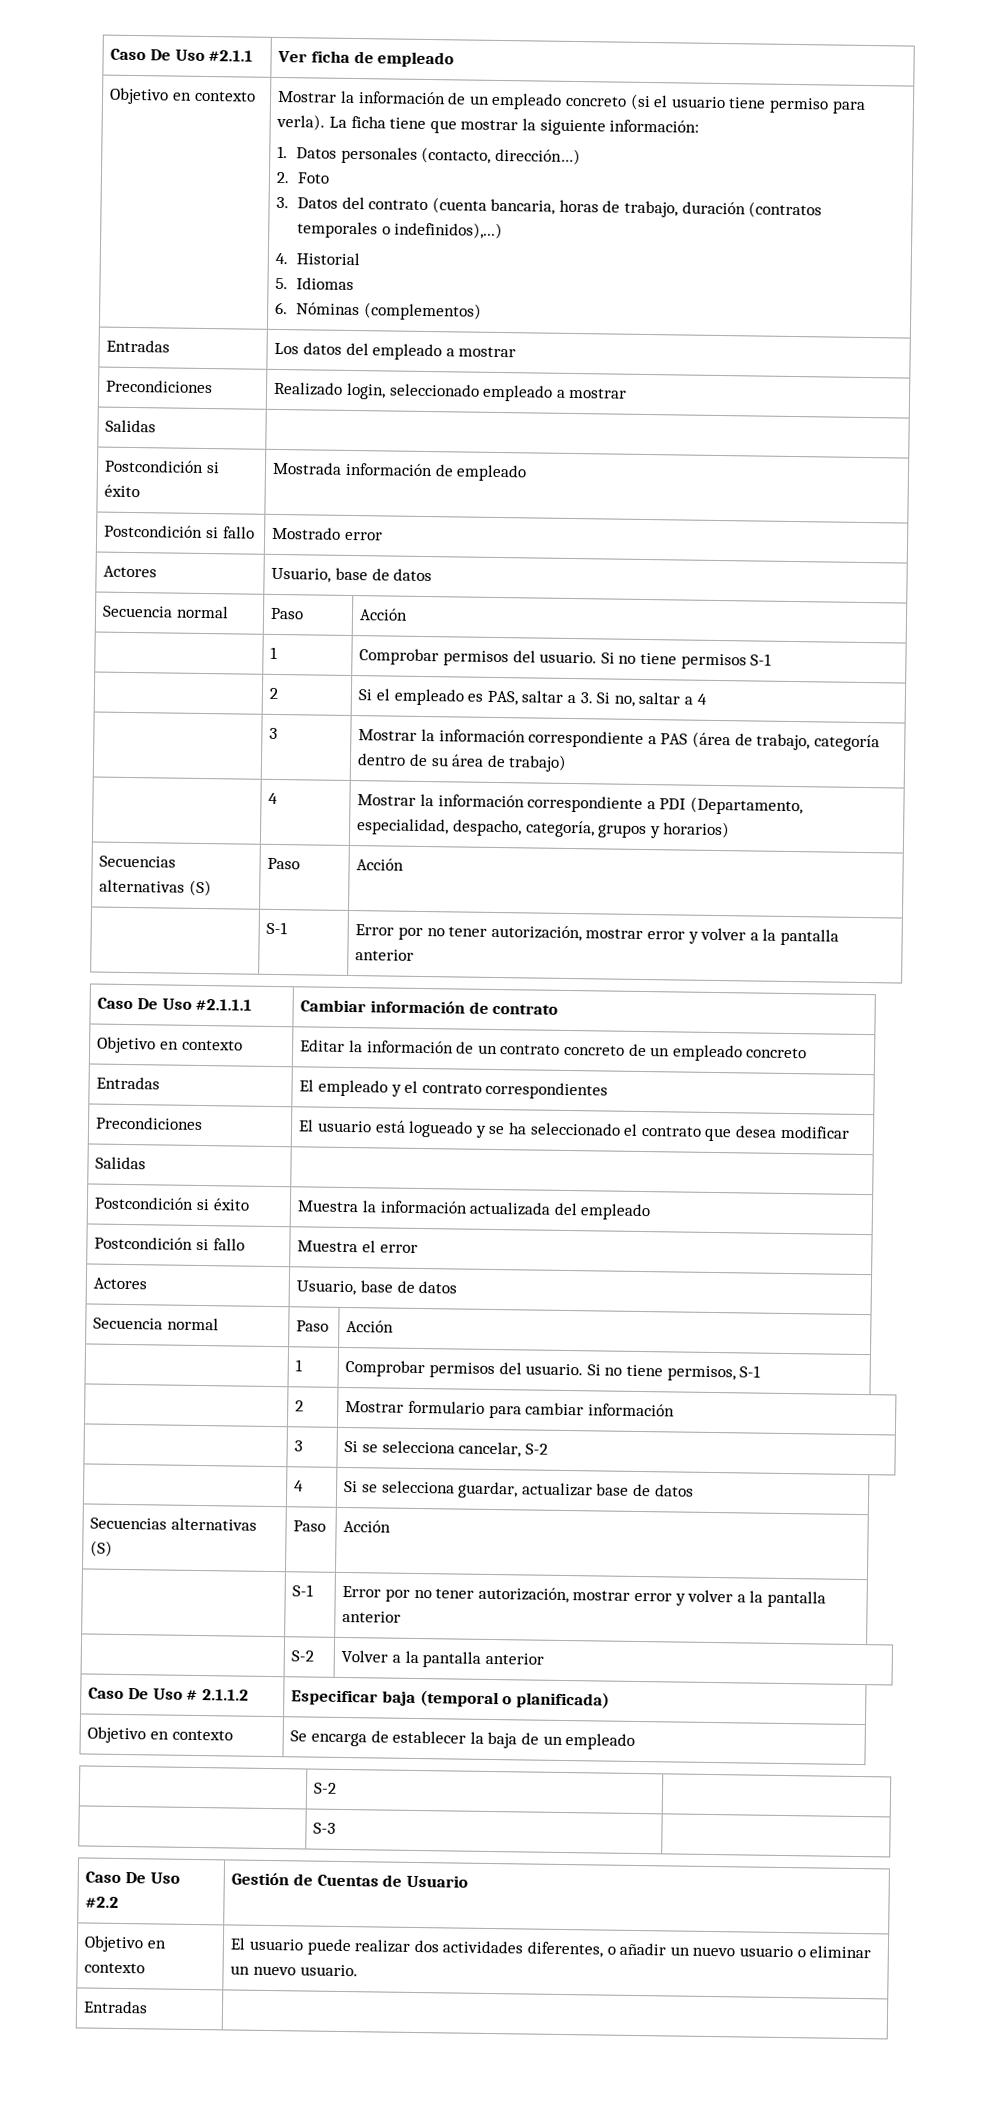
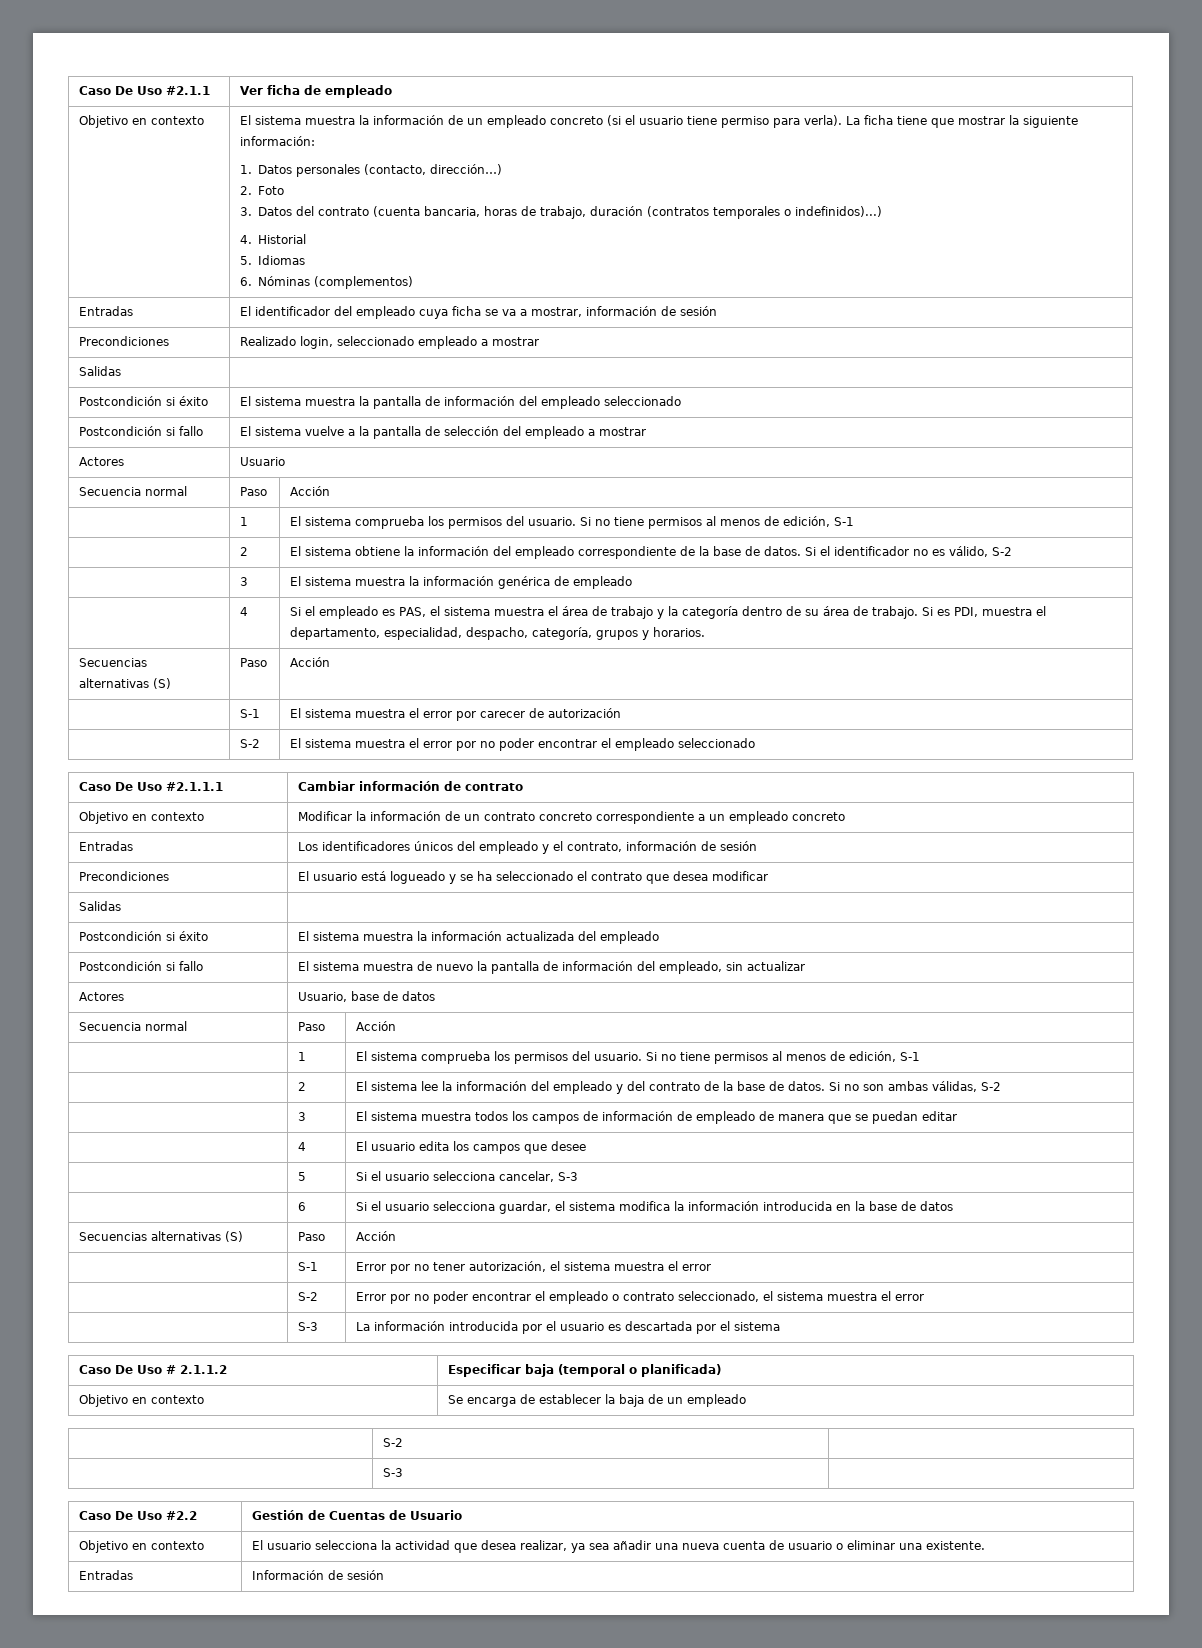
- Mostrar la información de un empleado concreto (si el usuario tiene permiso para verla).
+ El sistema muestra la información de un empleado concreto (si el usuario tiene permiso para verla).
- 3. Datos del contrato (cuenta bancaria, horas de trabajo, duración (contratos temporales o indefinidos),...)
+ 3. Datos del contrato (cuenta bancaria, horas de trabajo, duración (contratos temporales o indefinidos)...)
- Entradas | Los datos del empleado a mostrar
+ Entradas | El identificador del empleado cuya ficha se va a mostrar, información de sesión
- Postcondición si éxito | Mostrada información de empleado
- Postcondición si fallo | Mostrado error
- Actores | Usuario, base de datos
+ Postcondición si éxito | El sistema muestra la pantalla de información del empleado seleccionado
+ Postcondición si fallo | El sistema vuelve a la pantalla de selección del empleado a mostrar
+ Actores | Usuario
  Secuencia normal | Paso | Acción
- | 1 | Comprobar permisos del usuario. Si no tiene permisos S-1
- | 2 | Si el empleado es PAS, saltar a 3. Si no, saltar a 4
- | 3 | Mostrar la información correspondiente a PAS (área de trabajo, categoría dentro de su área de trabajo)
- | 4 | Mostrar la información correspondiente a PDI (Departamento, especialidad, despacho, categoría, grupos y horarios)
+ | 1 | El sistema comprueba los permisos del usuario. Si no tiene permisos al menos de edición, S-1
+ | 2 | El sistema obtiene la información del empleado correspondiente de la base de datos. Si el identificador no es válido, S-2
+ | 3 | El sistema muestra la información genérica de empleado
+ | 4 | Si el empleado es PAS, el sistema muestra el área de trabajo y la categoría dentro de su área de trabajo. Si es PDI, muestra el departamento, especialidad, despacho, categoría, grupos y horarios.
  Secuencias alternativas (S) | Paso | Acción
- | S-1 | Error por no tener autorización, mostrar error y volver a la pantalla anterior
+ | S-1 | El sistema muestra el error por carecer de autorización
+ | S-2 | El sistema muestra el error por no poder encontrar el empleado seleccionado
- Objetivo en contexto | Editar la información de un contrato concreto de un empleado concreto
+ Objetivo en contexto | Modificar la información de un contrato concreto correspondiente a un empleado concreto
- Entradas | El empleado y el contrato correspondientes
+ Entradas | Los identificadores únicos del empleado y el contrato, información de sesión
- Postcondición si éxito | Muestra la información actualizada del empleado
+ Postcondición si éxito | El sistema muestra la información actualizada del empleado
- Postcondición si fallo | Muestra el error
+ Postcondición si fallo | El sistema muestra de nuevo la pantalla de información del empleado, sin actualizar
  Actores | Usuario, base de datos
  Secuencia normal | Paso | Acción
- | 1 | Comprobar permisos del usuario. Si no tiene permisos, S-1
- | 2 | Mostrar formulario para cambiar información
- | 3 | Si se selecciona cancelar, S-2
- | 4 | Si se selecciona guardar, actualizar base de datos
+ | 1 | El sistema comprueba los permisos del usuario. Si no tiene permisos al menos de edición, S-1
+ | 2 | El sistema lee la información del empleado y del contrato de la base de datos. Si no son ambas válidas, S-2
+ | 3 | El sistema muestra todos los campos de información de empleado de manera que se puedan editar
+ | 4 | El usuario edita los campos que desee
+ | 5 | Si el usuario selecciona cancelar, S-3
+ | 6 | Si el usuario selecciona guardar, el sistema modifica la información introducida en la base de datos
  Secuencias alternativas (S) | Paso | Acción
- | S-1 | Error por no tener autorización, mostrar error y volver a la pantalla anterior
- | S-2 | Volver a la pantalla anterior
+ | S-1 | Error por no tener autorización, el sistema muestra el error
+ | S-2 | Error por no poder encontrar el empleado o contrato seleccionado, el sistema muestra el error
+ | S-3 | La información introducida por el usuario es descartada por el sistema
- Objetivo en contexto | El usuario puede realizar dos actividades diferentes, o añadir un nuevo usuario o eliminar un nuevo usuario.
- Entradas |
+ Objetivo en contexto | El usuario selecciona la actividad que desea realizar, ya sea añadir una nueva cuenta de usuario o eliminar una existente.
+ Entradas | Información de sesión

